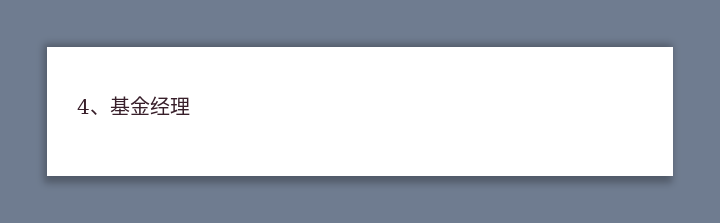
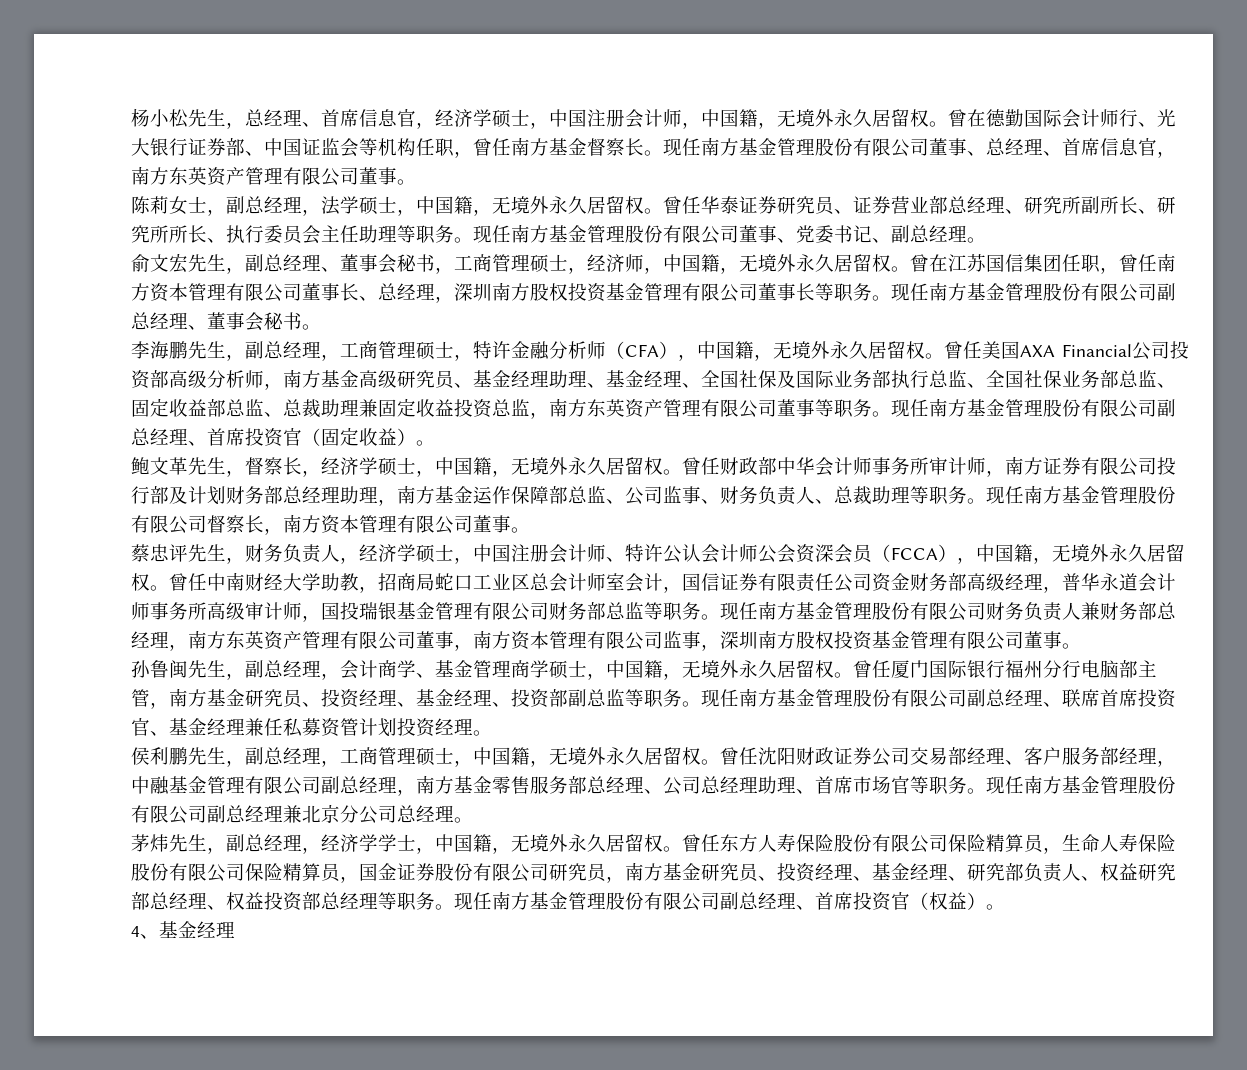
+ 杨小松先生，总经理、首席信息官，经济学硕士，中国注册会计师，中国籍，无境外永久居留权。曾在德勤国际会计师行、光大银行证券部、中国证监会等机构任职，曾任南方基金督察长。现任南方基金管理股份有限公司董事、总经理、首席信息官，南方东英资产管理有限公司董事。
+ 陈莉女士，副总经理，法学硕士，中国籍，无境外永久居留权。曾任华泰证券研究员、证券营业部总经理、研究所副所长、研究所所长、执行委员会主任助理等职务。现任南方基金管理股份有限公司董事、党委书记、副总经理。
+ 俞文宏先生，副总经理、董事会秘书，工商管理硕士，经济师，中国籍，无境外永久居留权。曾在江苏国信集团任职，曾任南方资本管理有限公司董事长、总经理，深圳南方股权投资基金管理有限公司董事长等职务。现任南方基金管理股份有限公司副总经理、董事会秘书。
+ 李海鹏先生，副总经理，工商管理硕士，特许金融分析师（CFA），中国籍，无境外永久居留权。曾任美国AXA Financial公司投资部高级分析师，南方基金高级研究员、基金经理助理、基金经理、全国社保及国际业务部执行总监、全国社保业务部总监、固定收益部总监、总裁助理兼固定收益投资总监，南方东英资产管理有限公司董事等职务。现任南方基金管理股份有限公司副总经理、首席投资官（固定收益）。
+ 鲍文革先生，督察长，经济学硕士，中国籍，无境外永久居留权。曾任财政部中华会计师事务所审计师，南方证券有限公司投行部及计划财务部总经理助理，南方基金运作保障部总监、公司监事、财务负责人、总裁助理等职务。现任南方基金管理股份有限公司督察长，南方资本管理有限公司董事。
+ 蔡忠评先生，财务负责人，经济学硕士，中国注册会计师、特许公认会计师公会资深会员（FCCA），中国籍，无境外永久居留权。曾任中南财经大学助教，招商局蛇口工业区总会计师室会计，国信证券有限责任公司资金财务部高级经理，普华永道会计师事务所高级审计师，国投瑞银基金管理有限公司财务部总监等职务。现任南方基金管理股份有限公司财务负责人兼财务部总经理，南方东英资产管理有限公司董事，南方资本管理有限公司监事，深圳南方股权投资基金管理有限公司董事。
+ 孙鲁闽先生，副总经理，会计商学、基金管理商学硕士，中国籍，无境外永久居留权。曾任厦门国际银行福州分行电脑部主管，南方基金研究员、投资经理、基金经理、投资部副总监等职务。现任南方基金管理股份有限公司副总经理、联席首席投资官、基金经理兼任私募资管计划投资经理。
+ 侯利鹏先生，副总经理，工商管理硕士，中国籍，无境外永久居留权。曾任沈阳财政证券公司交易部经理、客户服务部经理，中融基金管理有限公司副总经理，南方基金零售服务部总经理、公司总经理助理、首席市场官等职务。现任南方基金管理股份有限公司副总经理兼北京分公司总经理。
+ 茅炜先生，副总经理，经济学学士，中国籍，无境外永久居留权。曾任东方人寿保险股份有限公司保险精算员，生命人寿保险股份有限公司保险精算员，国金证券股份有限公司研究员，南方基金研究员、投资经理、基金经理、研究部负责人、权益研究部总经理、权益投资部总经理等职务。现任南方基金管理股份有限公司副总经理、首席投资官（权益）。

